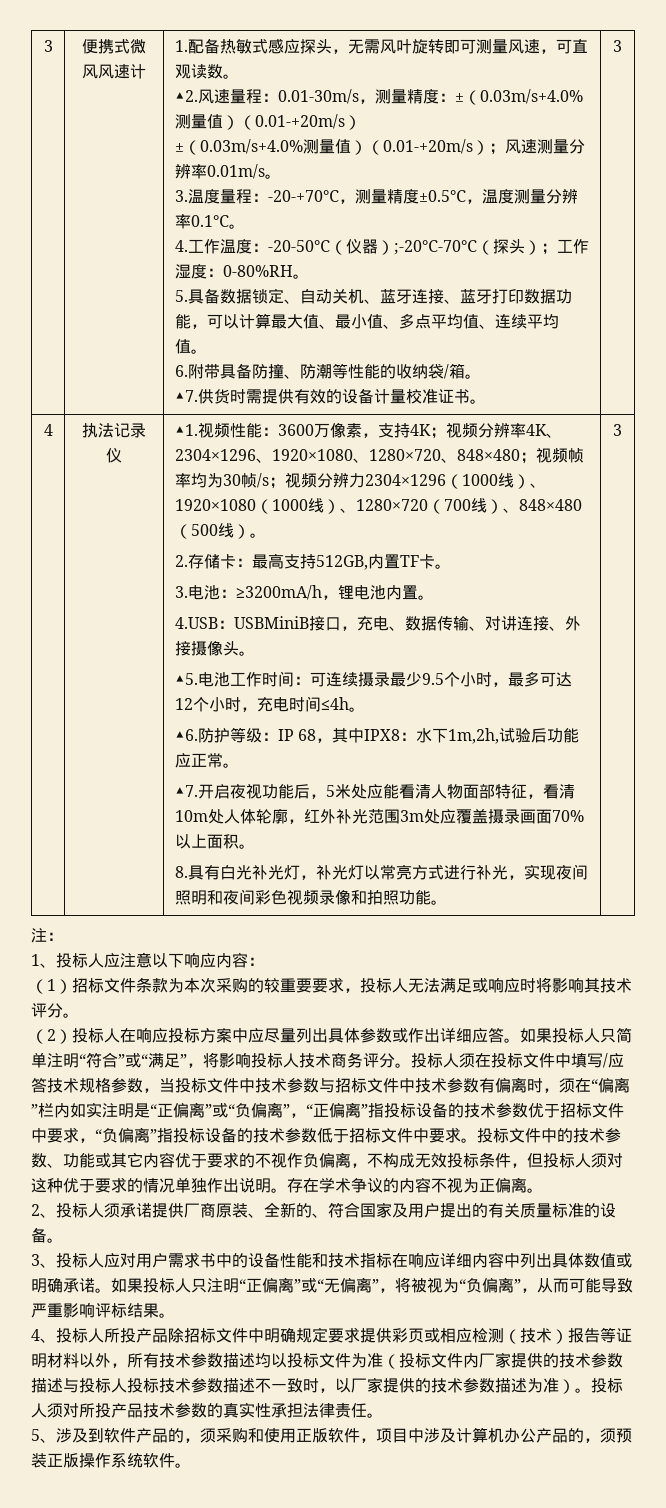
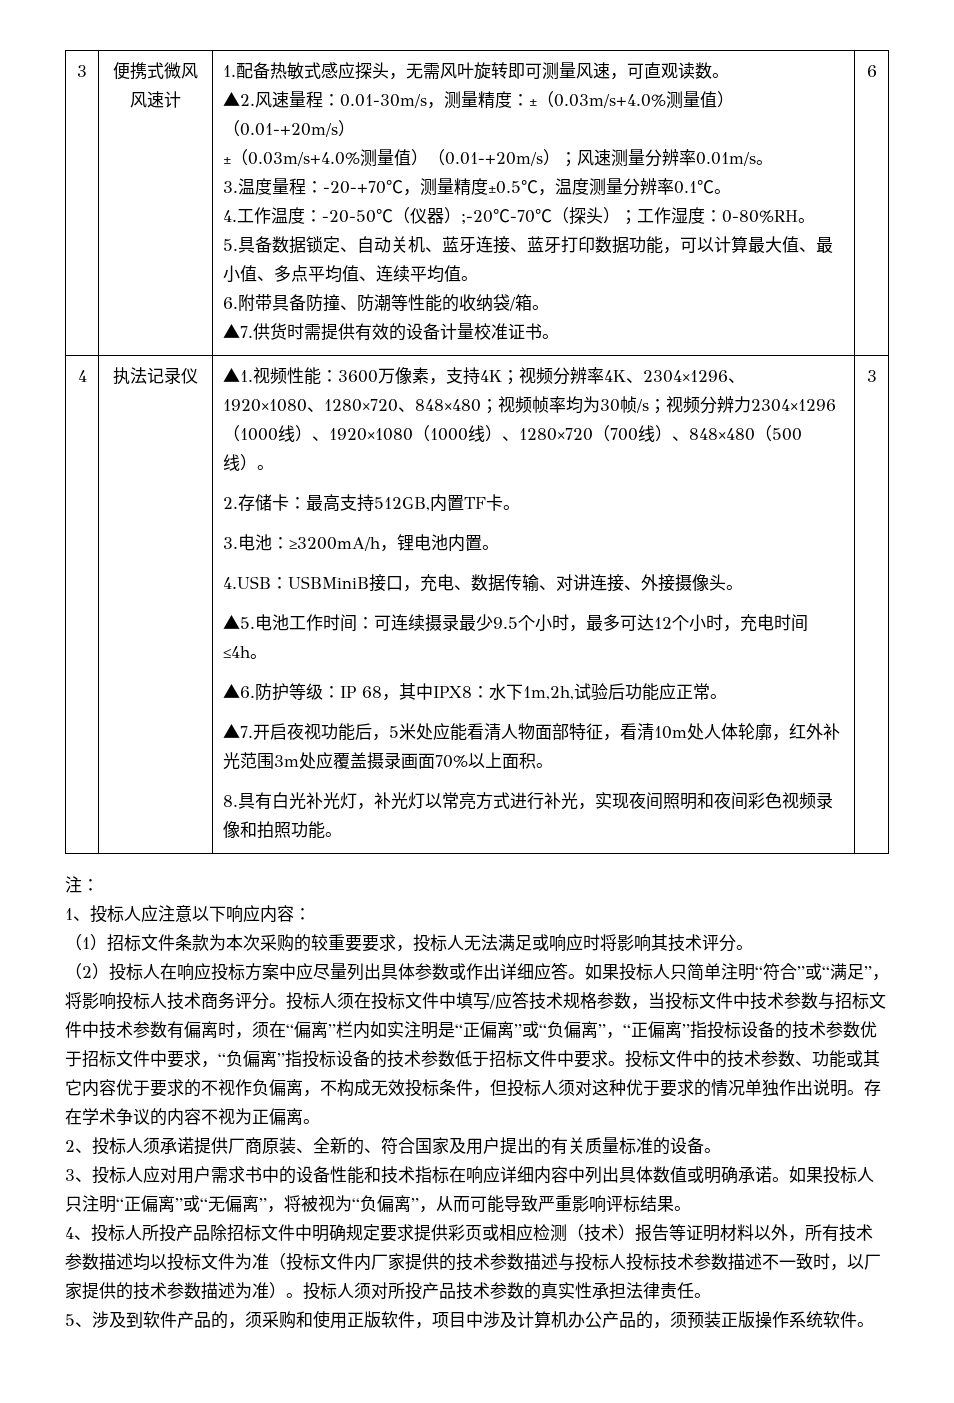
- 供货时需提供有效的设备计量校准证书。 | 3
+ 供货时需提供有效的设备计量校准证书。 | 6

